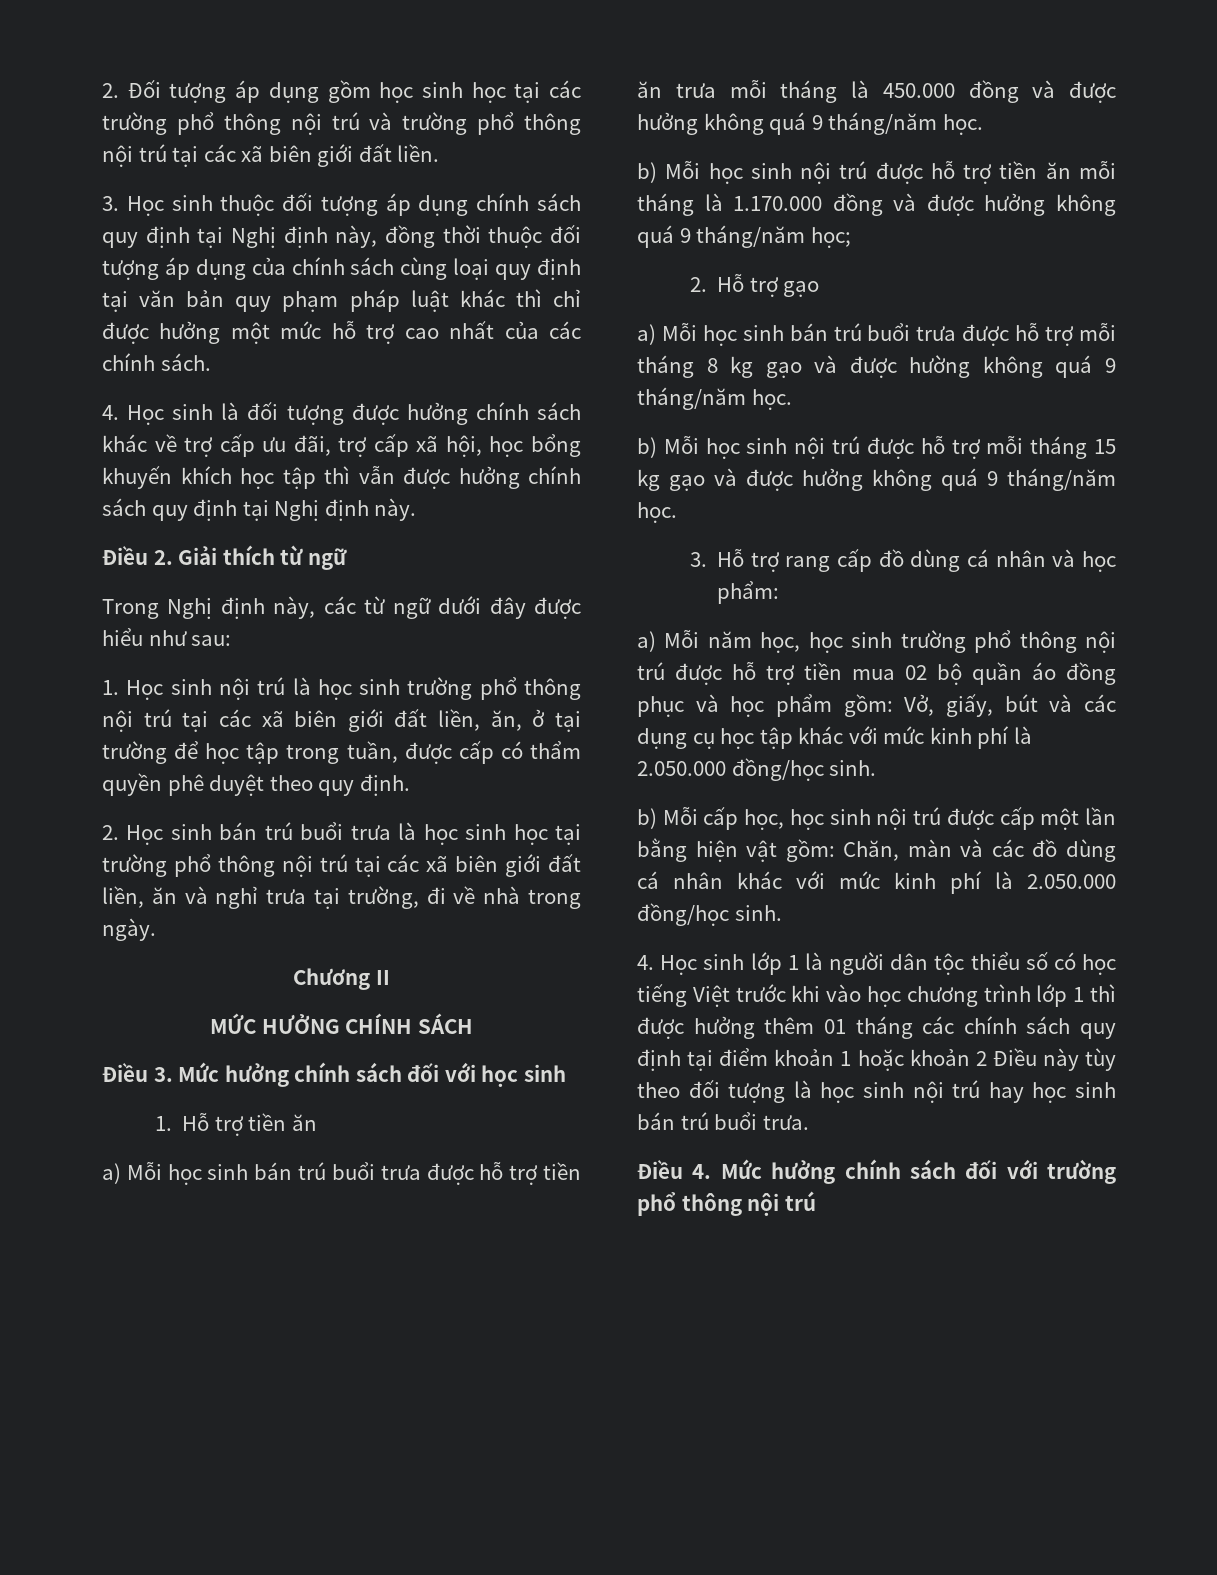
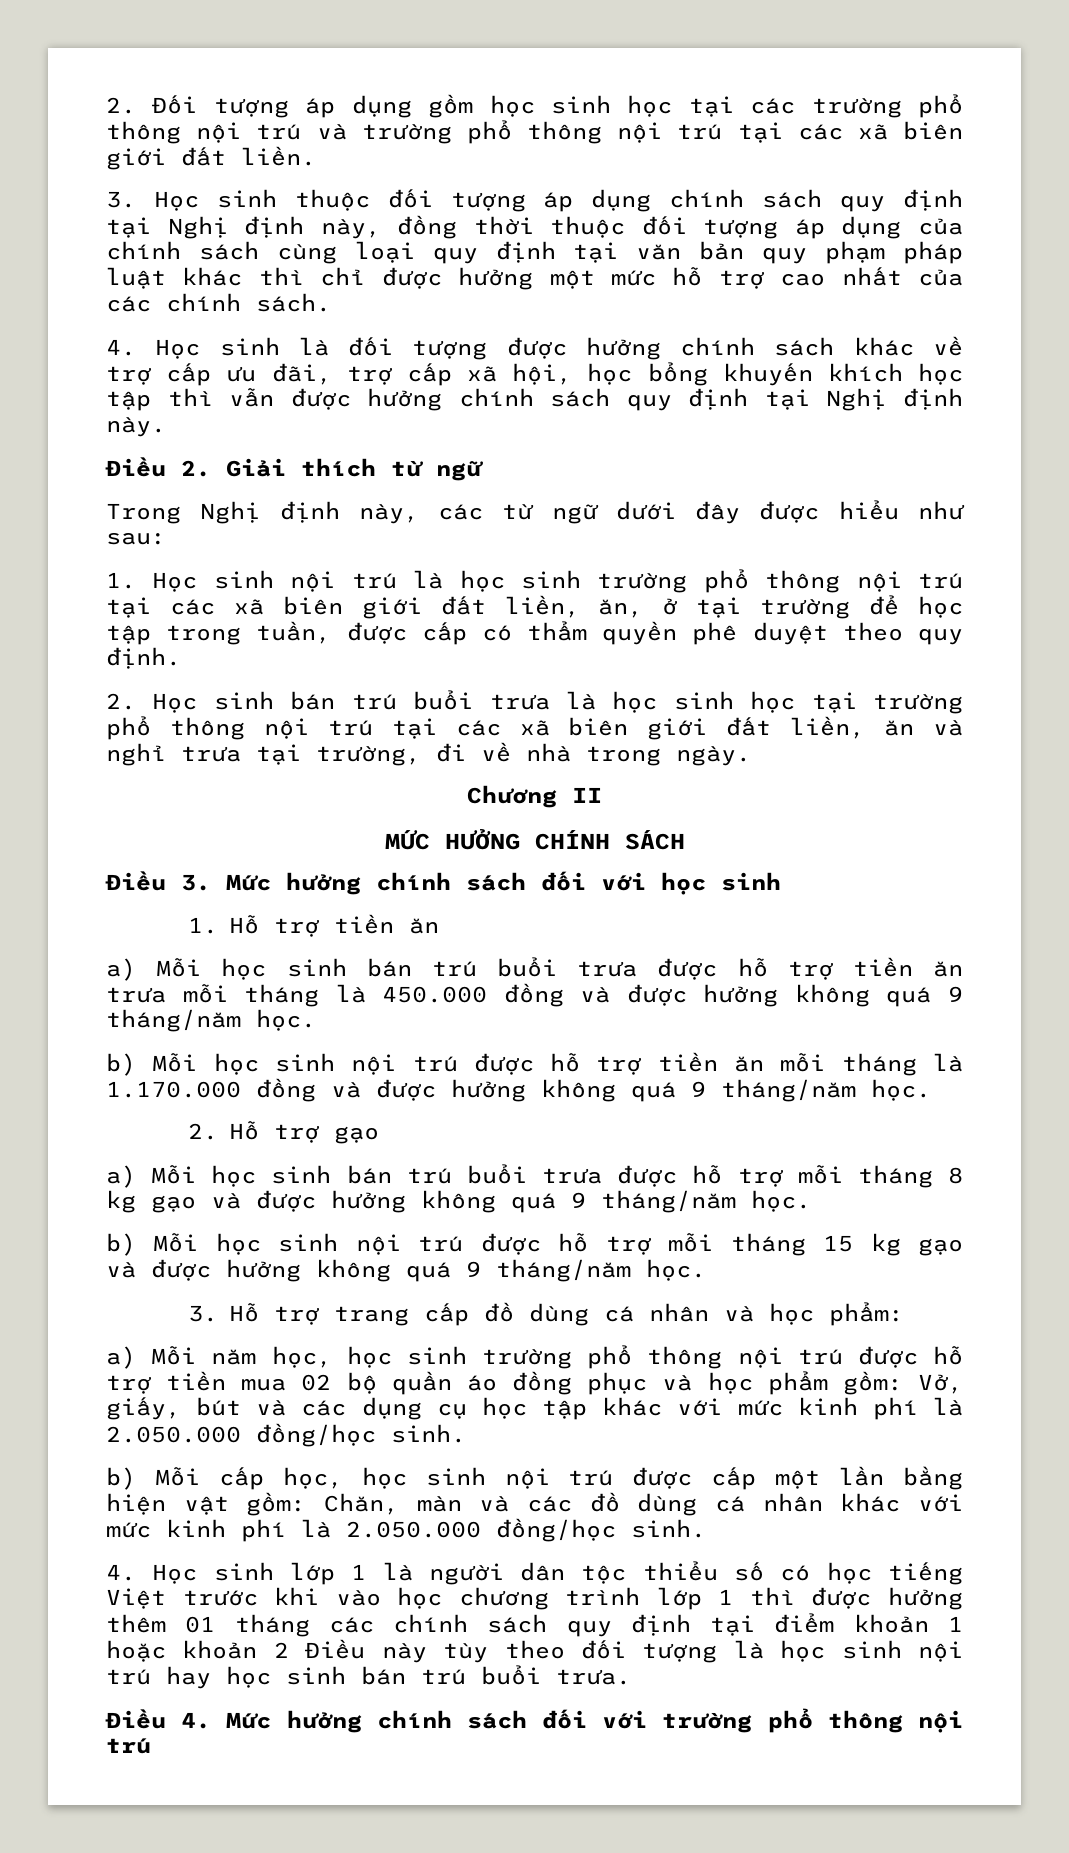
- b) Mỗi học sinh nội trú được hỗ trợ tiền ăn mỗi tháng là 1.170.000 đồng và được hưởng không quá 9 tháng/năm học;
+ b) Mỗi học sinh nội trú được hỗ trợ tiền ăn mỗi tháng là 1.170.000 đồng và được hưởng không quá 9 tháng/năm học.
- a) Mỗi học sinh bán trú buổi trưa được hỗ trợ mỗi tháng 8 kg gạo và được hường không quá 9 tháng/năm học.
+ a) Mỗi học sinh bán trú buổi trưa được hỗ trợ mỗi tháng 8 kg gạo và được hưởng không quá 9 tháng/năm học.
- 3. Hỗ trợ rang cấp đồ dùng cá nhân và học phẩm:
+ 3. Hỗ trợ trang cấp đồ dùng cá nhân và học phẩm:

